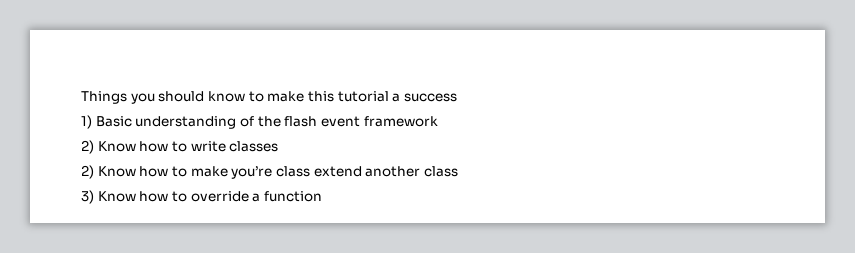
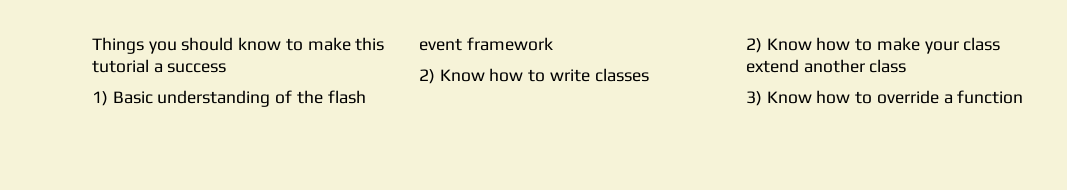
- 2) Know how to make you’re class extend another class
+ 2) Know how to make your class extend another class

